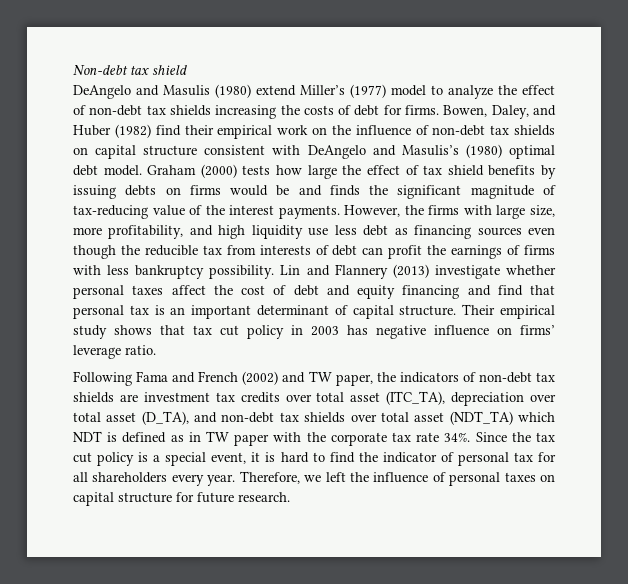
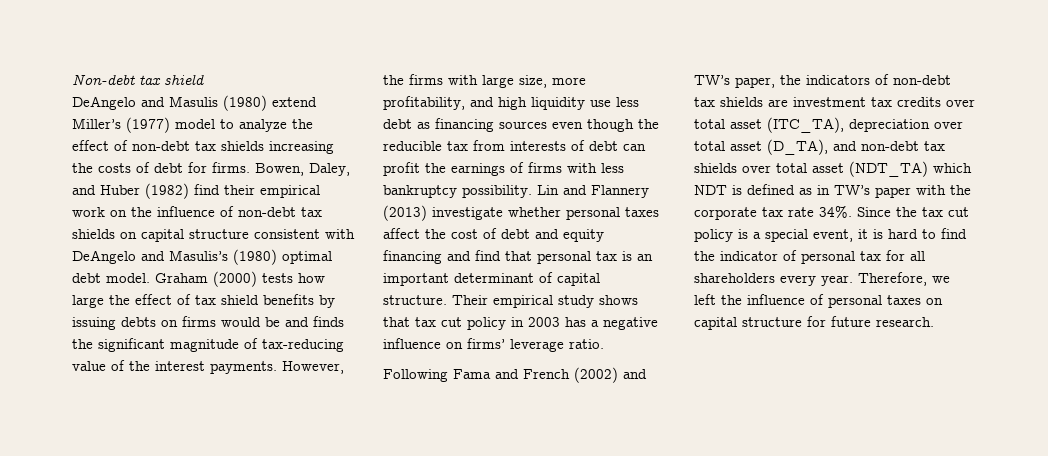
- Their empirical study shows that tax cut policy in 2003 has negative influence on firms’ leverage ratio.
+ Their empirical study shows that tax cut policy in 2003 has a negative influence on firms’ leverage ratio.
- Following Fama and French (2002) and TW paper, the indicators of non-debt tax shields are investment tax credits over total asset (ITC_TA), depreciation over total asset (D_TA), and non-debt tax shields over total asset (NDT_TA) which NDT is defined as in TW paper with the corporate tax rate 34%.
+ Following Fama and French (2002) and TW’s paper, the indicators of non-debt tax shields are investment tax credits over total asset (ITC_TA), depreciation over total asset (D_TA), and non-debt tax shields over total asset (NDT_TA) which NDT is defined as in TW’s paper with the corporate tax rate 34%.

